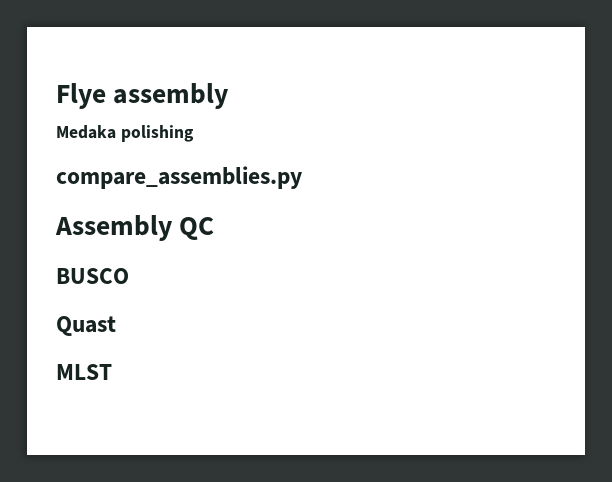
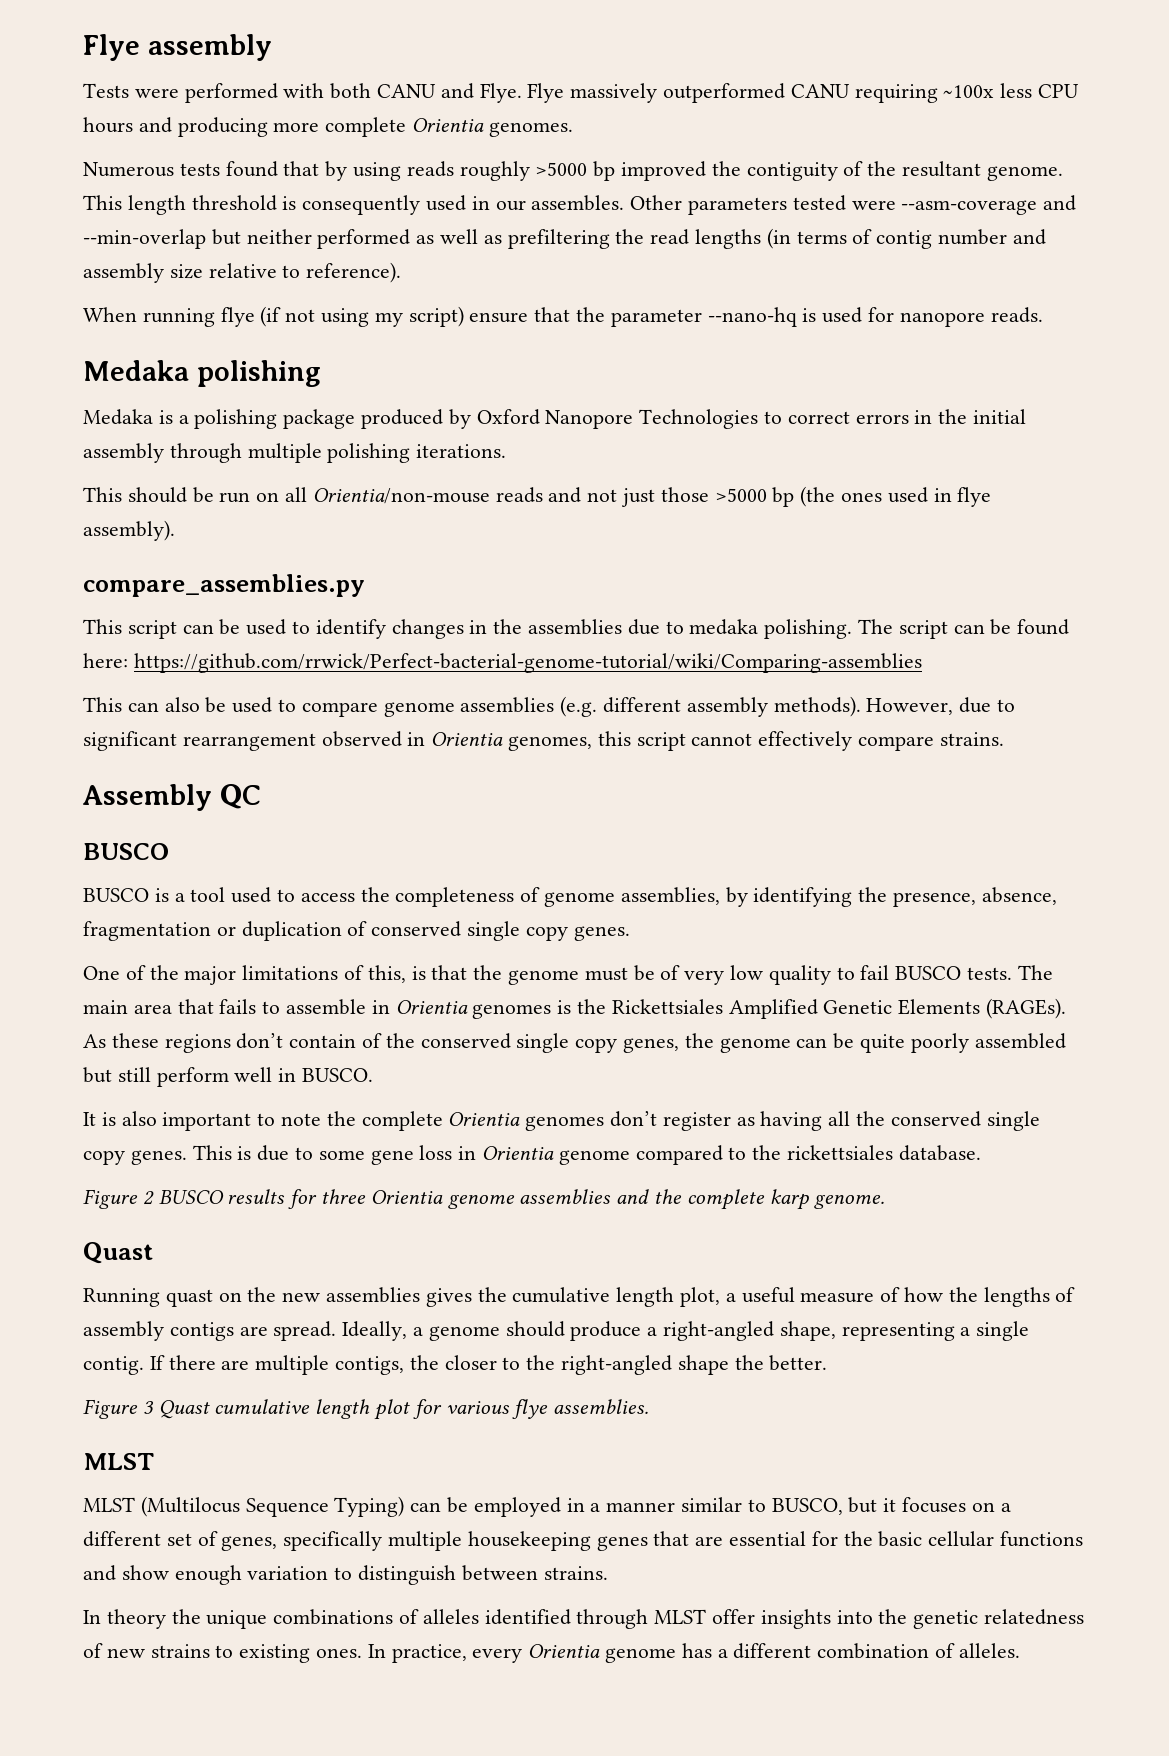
+ Tests were performed with both CANU and Flye. Flye massively outperformed CANU requiring ~100x less CPU hours and producing more complete Orientia genomes.
+ Numerous tests found that by using reads roughly >5000 bp improved the contiguity of the resultant genome. This length threshold is consequently used in our assembles. Other parameters tested were --asm-coverage and --min-overlap but neither performed as well as prefiltering the read lengths (in terms of contig number and assembly size relative to reference).
+ When running flye (if not using my script) ensure that the parameter --nano-hq is used for nanopore reads.
  Medaka polishing
+ Medaka is a polishing package produced by Oxford Nanopore Technologies to correct errors in the initial assembly through multiple polishing iterations.
+ This should be run on all Orientia/non-mouse reads and not just those >5000 bp (the ones used in flye assembly).
  compare_assemblies.py
+ This script can be used to identify changes in the assemblies due to medaka polishing. The script can be found here: https://github.com/rrwick/Perfect-bacterial-genome-tutorial/wiki/Comparing-assemblies
+ This can also be used to compare genome assemblies (e.g. different assembly methods). However, due to significant rearrangement observed in Orientia genomes, this script cannot effectively compare strains.
  Assembly QC
  BUSCO
+ BUSCO is a tool used to access the completeness of genome assemblies, by identifying the presence, absence, fragmentation or duplication of conserved single copy genes.
+ One of the major limitations of this, is that the genome must be of very low quality to fail BUSCO tests. The main area that fails to assemble in Orientia genomes is the Rickettsiales Amplified Genetic Elements (RAGEs). As these regions don’t contain of the conserved single copy genes, the genome can be quite poorly assembled but still perform well in BUSCO.
+ It is also important to note the complete Orientia genomes don’t register as having all the conserved single copy genes. This is due to some gene loss in Orientia genome compared to the rickettsiales database.
+ Figure 2 BUSCO results for three Orientia genome assemblies and the complete karp genome.
  Quast
+ Running quast on the new assemblies gives the cumulative length plot, a useful measure of how the lengths of assembly contigs are spread. Ideally, a genome should produce a right-angled shape, representing a single contig. If there are multiple contigs, the closer to the right-angled shape the better.
+ Figure 3 Quast cumulative length plot for various flye assemblies.
  MLST
+ MLST (Multilocus Sequence Typing) can be employed in a manner similar to BUSCO, but it focuses on a different set of genes, specifically multiple housekeeping genes that are essential for the basic cellular functions and show enough variation to distinguish between strains.
+ In theory the unique combinations of alleles identified through MLST offer insights into the genetic relatedness of new strains to existing ones. In practice, every Orientia genome has a different combination of alleles.

